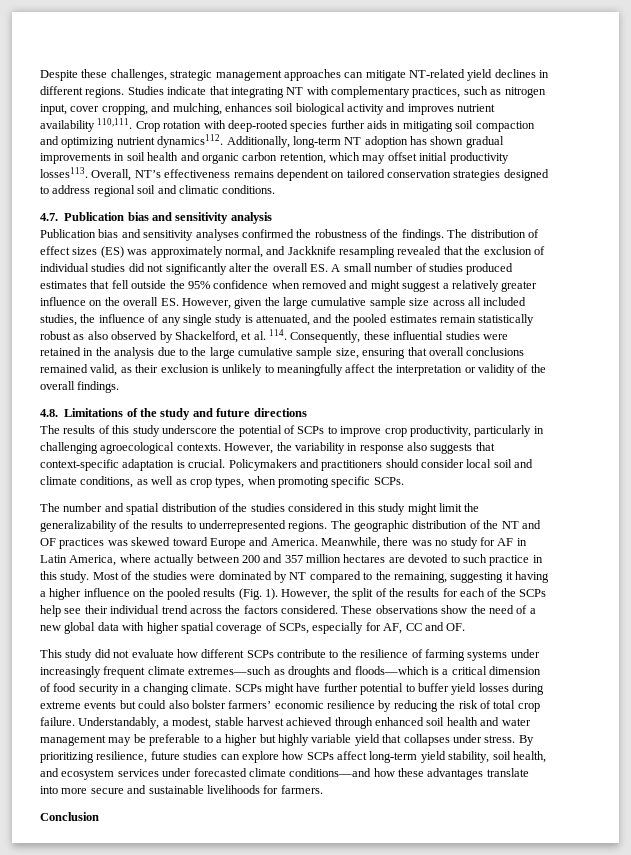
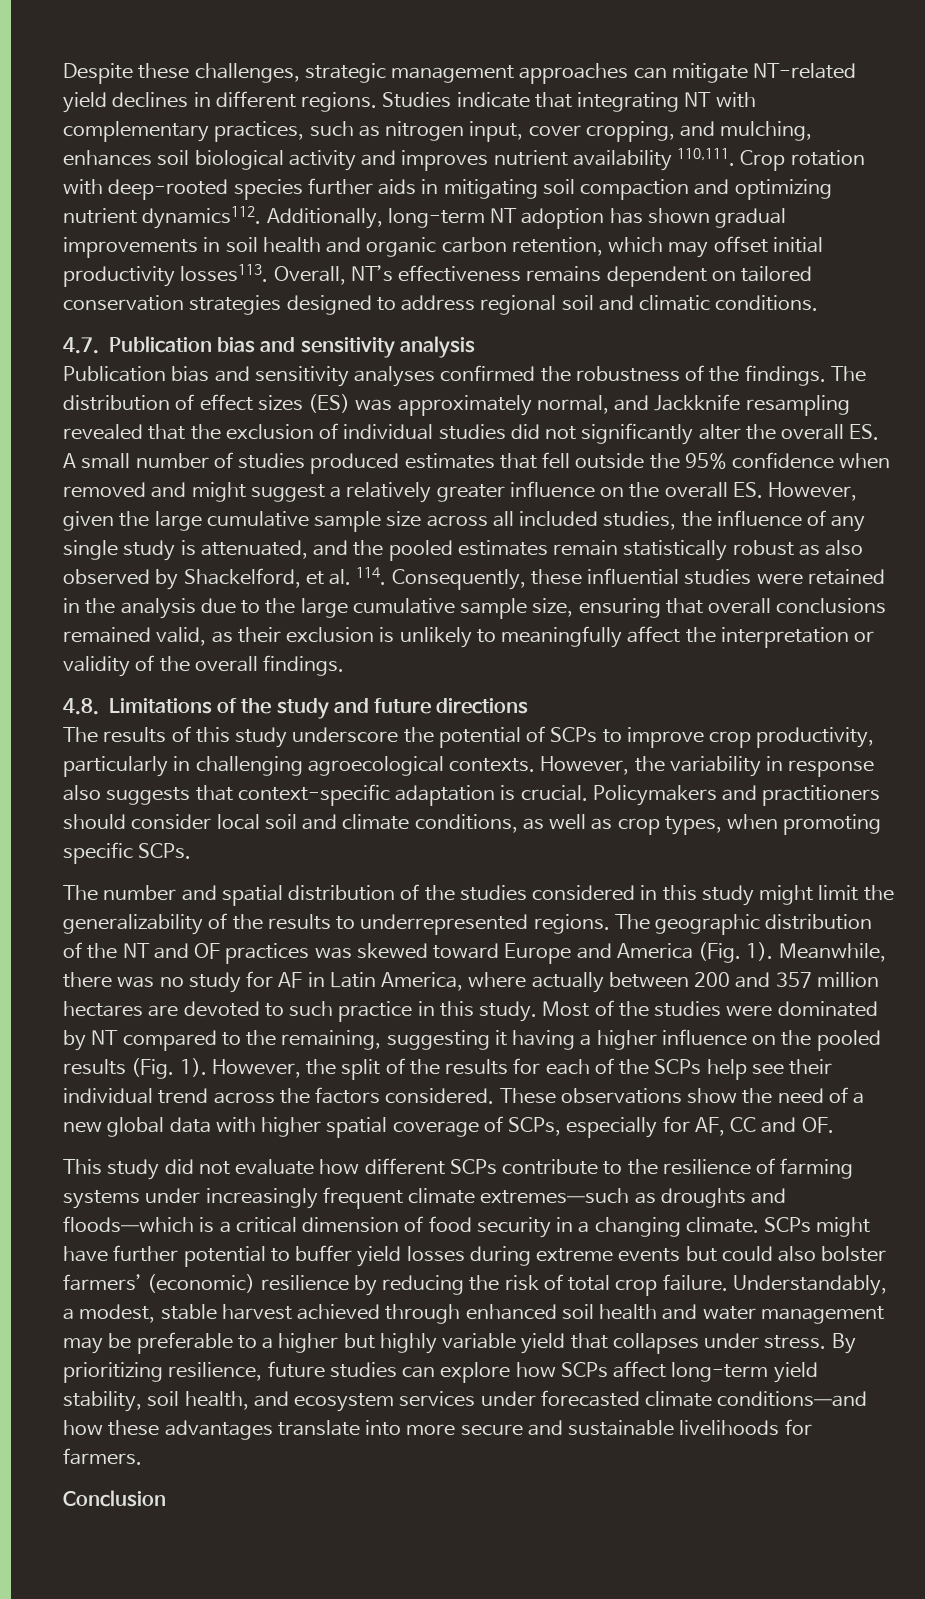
- The geographic distribution of the NT and OF practices was skewed toward Europe and America.
+ The geographic distribution of the NT and OF practices was skewed toward Europe and America (Fig. 1).
- SCPs might have further potential to buffer yield losses during extreme events but could also bolster farmers’ economic resilience by reducing the risk of total crop failure.
+ SCPs might have further potential to buffer yield losses during extreme events but could also bolster farmers’ (economic) resilience by reducing the risk of total crop failure.

